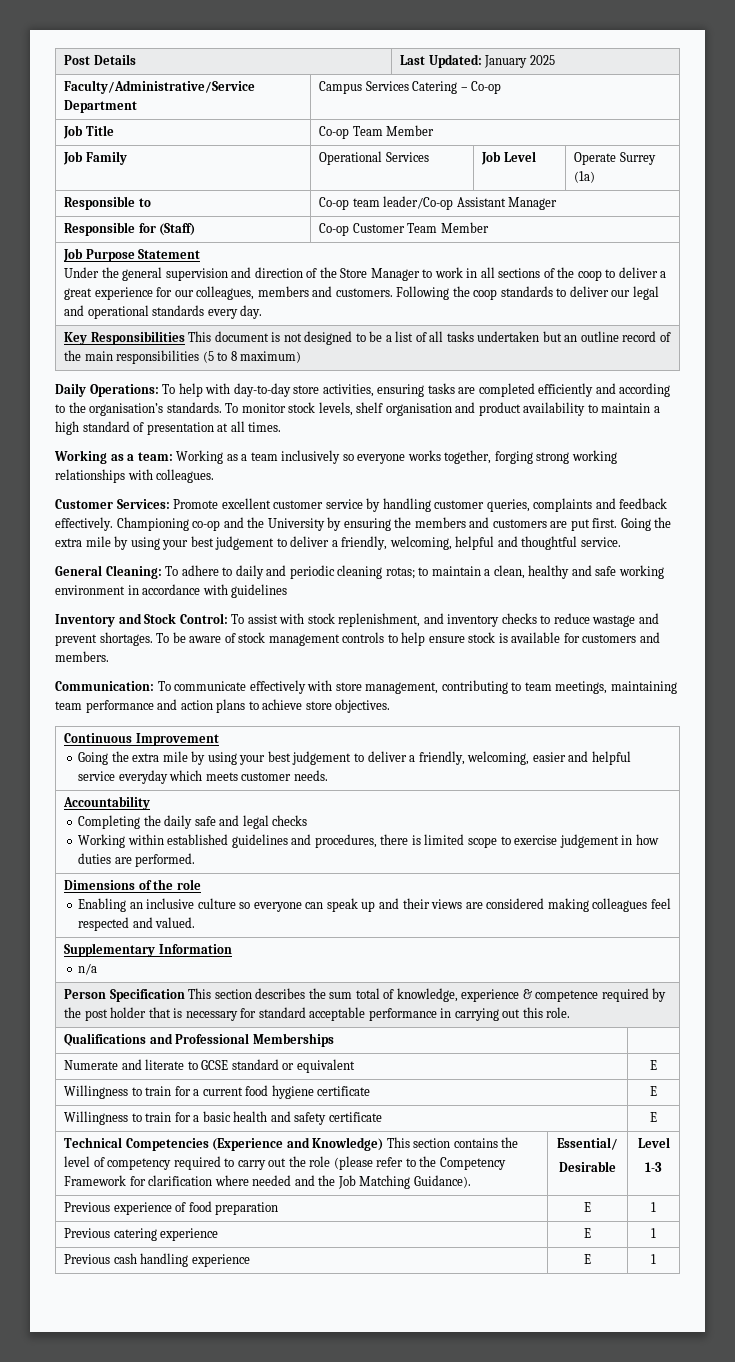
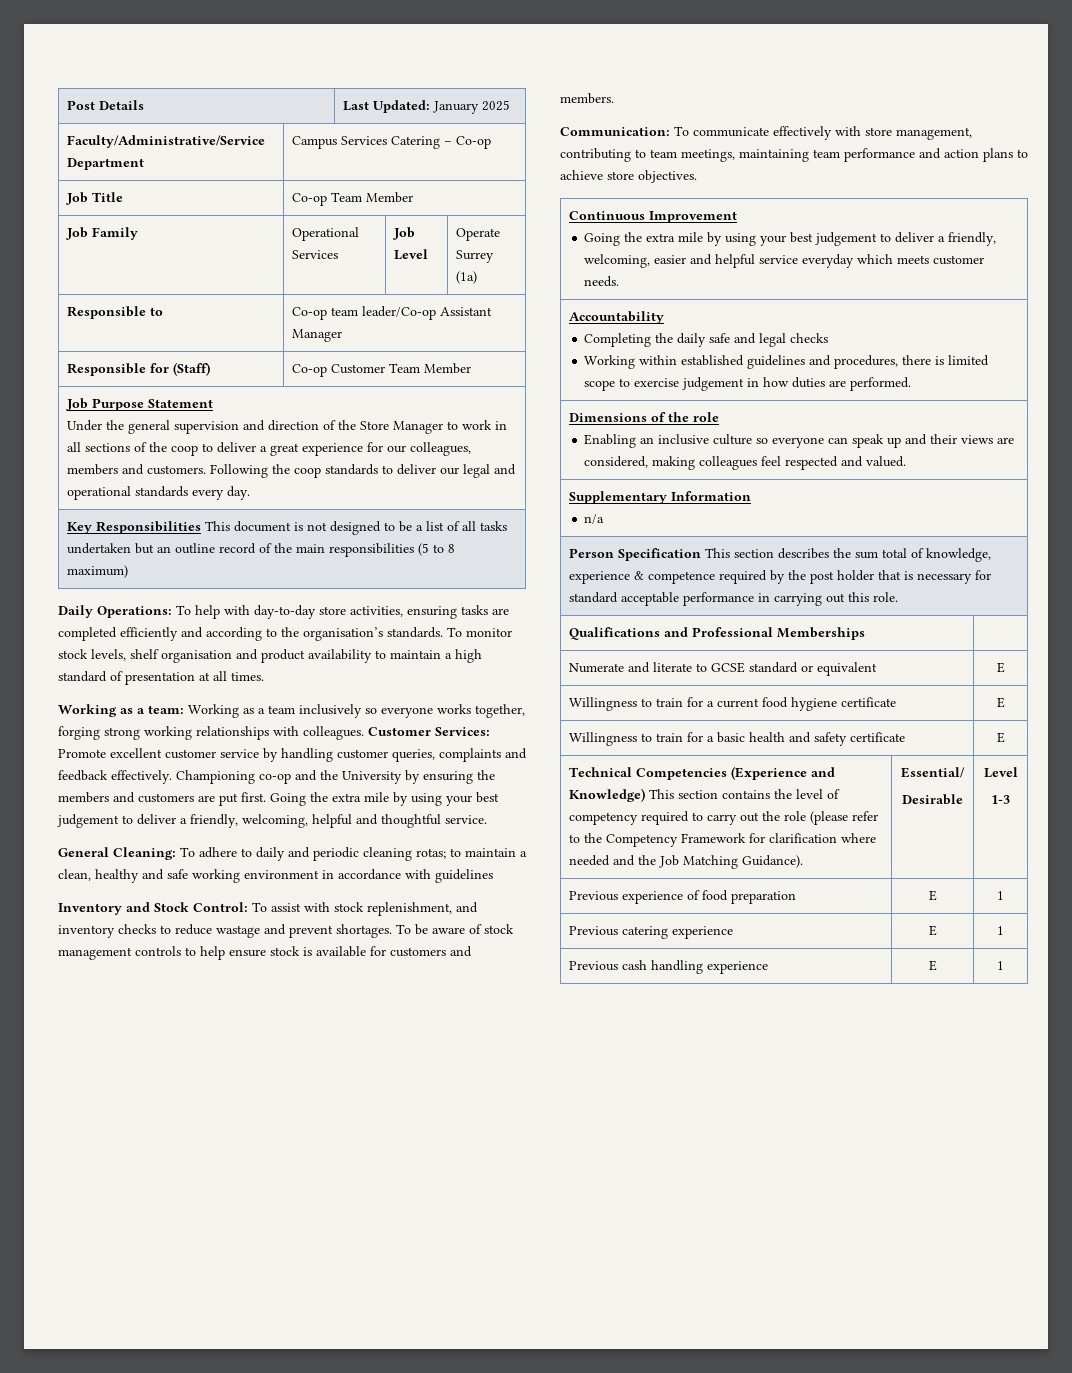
- Working as a team: Working as a team inclusively so everyone works together, forging strong working relationships with colleagues.
- Customer Services: Promote excellent customer service by handling customer queries, complaints and feedback effectively.
+ Working as a team: Working as a team inclusively so everyone works together, forging strong working relationships with colleagues. Customer Services: Promote excellent customer service by handling customer queries, complaints and feedback effectively.
  Dimensions of the role
- Enabling an inclusive culture so everyone can speak up and their views are considered making colleagues feel respected and valued.
+ Enabling an inclusive culture so everyone can speak up and their views are considered, making colleagues feel respected and valued.

